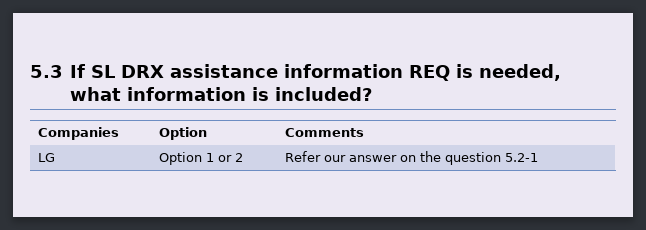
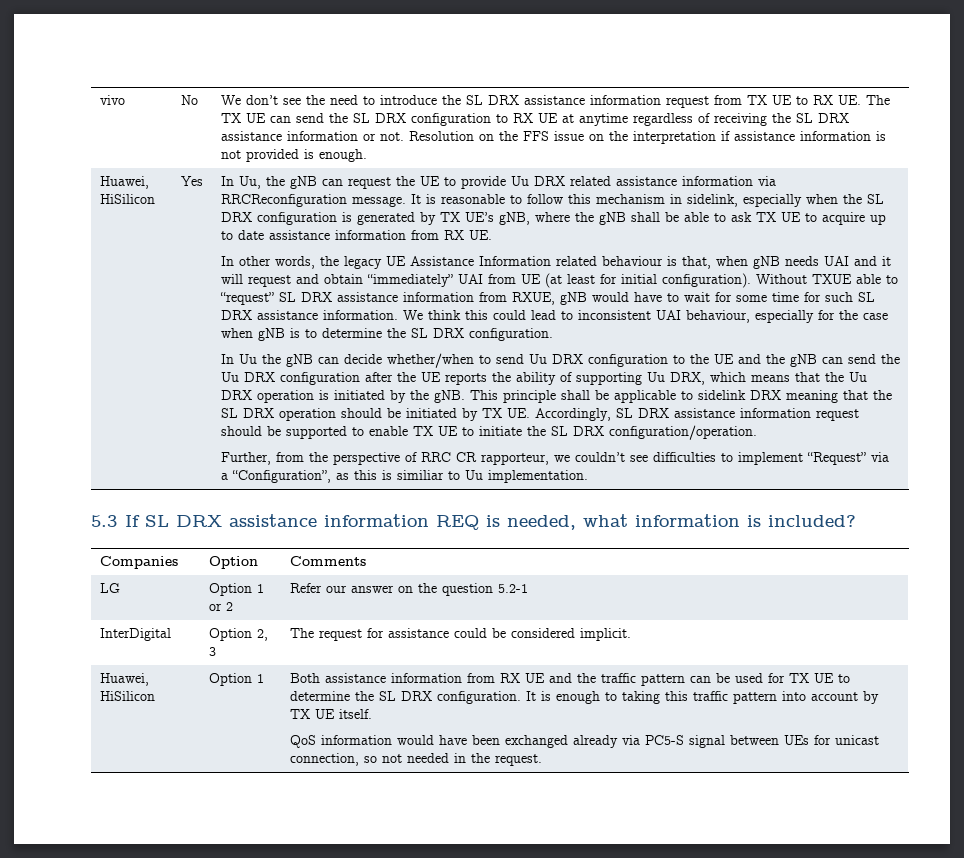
+ vivo | No | We don’t see the need to introduce the SL DRX assistance information request from TX UE to RX UE. The TX UE can send the SL DRX configuration to RX UE at anytime regardless of receiving the SL DRX assistance information or not. Resolution on the FFS issue on the interpretation if assistance information is not provided is enough.
+ Huawei, HiSilicon | Yes | In Uu, the gNB can request the UE to provide Uu DRX related assistance information via RRCReconfiguration message. It is reasonable to follow this mechanism in sidelink, especially when the SL DRX configuration is generated by TX UE’s gNB, where the gNB shall be able to ask TX UE to acquire up to date assistance information from RX UE.
+ In other words, the legacy UE Assistance Information related behaviour is that, when gNB needs UAI and it will request and obtain “immediately” UAI from UE (at least for initial configuration). Without TXUE able to “request” SL DRX assistance information from RXUE, gNB would have to wait for some time for such SL DRX assistance information. We think this could lead to inconsistent UAI behaviour, especially for the case when gNB is to determine the SL DRX configuration.
+ In Uu the gNB can decide whether/when to send Uu DRX configuration to the UE and the gNB can send the Uu DRX configuration after the UE reports the ability of supporting Uu DRX, which means that the Uu DRX operation is initiated by the gNB. This principle shall be applicable to sidelink DRX meaning that the SL DRX operation should be initiated by TX UE. Accordingly, SL DRX assistance information request should be supported to enable TX UE to initiate the SL DRX configuration/operation.
+ Further, from the perspective of RRC CR rapporteur, we couldn’t see difficulties to implement “Request” via a “Configuration”, as this is similiar to Uu implementation.
+ InterDigital | Option 2, 3 | The request for assistance could be considered implicit.
+ Huawei, HiSilicon | Option 1 | Both assistance information from RX UE and the traffic pattern can be used for TX UE to determine the SL DRX configuration. It is enough to taking this traffic pattern into account by TX UE itself.
+ QoS information would have been exchanged already via PC5-S signal between UEs for unicast connection, so not needed in the request.

